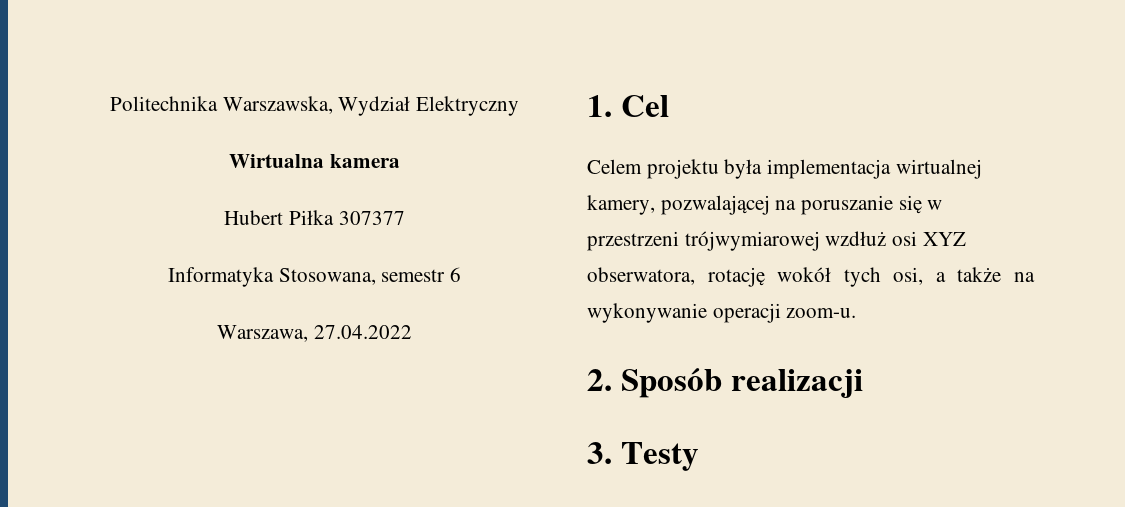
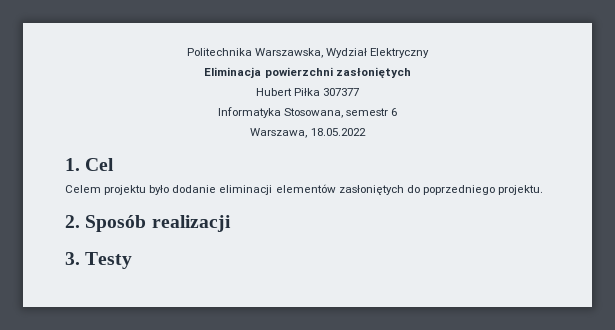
- Wirtualna kamera
+ Eliminacja powierzchni zasłoniętych
- Warszawa, 27.04.2022
+ Warszawa, 18.05.2022
- Celem projektu była implementacja wirtualnej kamery, pozwalającej na poruszanie się w przestrzeni trójwymiarowej wzdłuż osi XYZ obserwatora, rotację wokół tych osi, a także na wykonywanie operacji zoom-u.
+ Celem projektu było dodanie eliminacji elementów zasłoniętych do poprzedniego projektu.

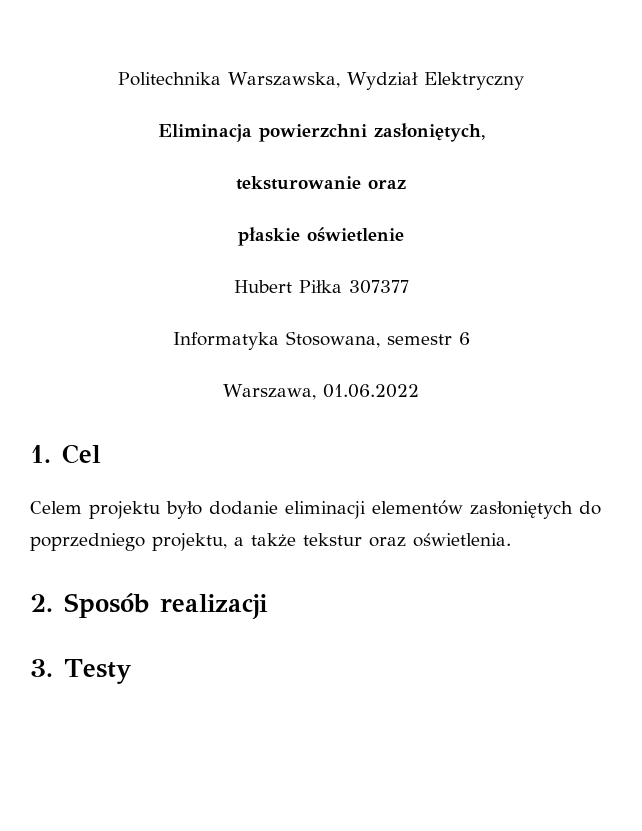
- Eliminacja powierzchni zasłoniętych
+ Eliminacja powierzchni zasłoniętych,
+ teksturowanie oraz
+ płaskie oświetlenie
- Warszawa, 18.05.2022
+ Warszawa, 01.06.2022
- Celem projektu było dodanie eliminacji elementów zasłoniętych do poprzedniego projektu.
+ Celem projektu było dodanie eliminacji elementów zasłoniętych do poprzedniego projektu, a także tekstur oraz oświetlenia.

